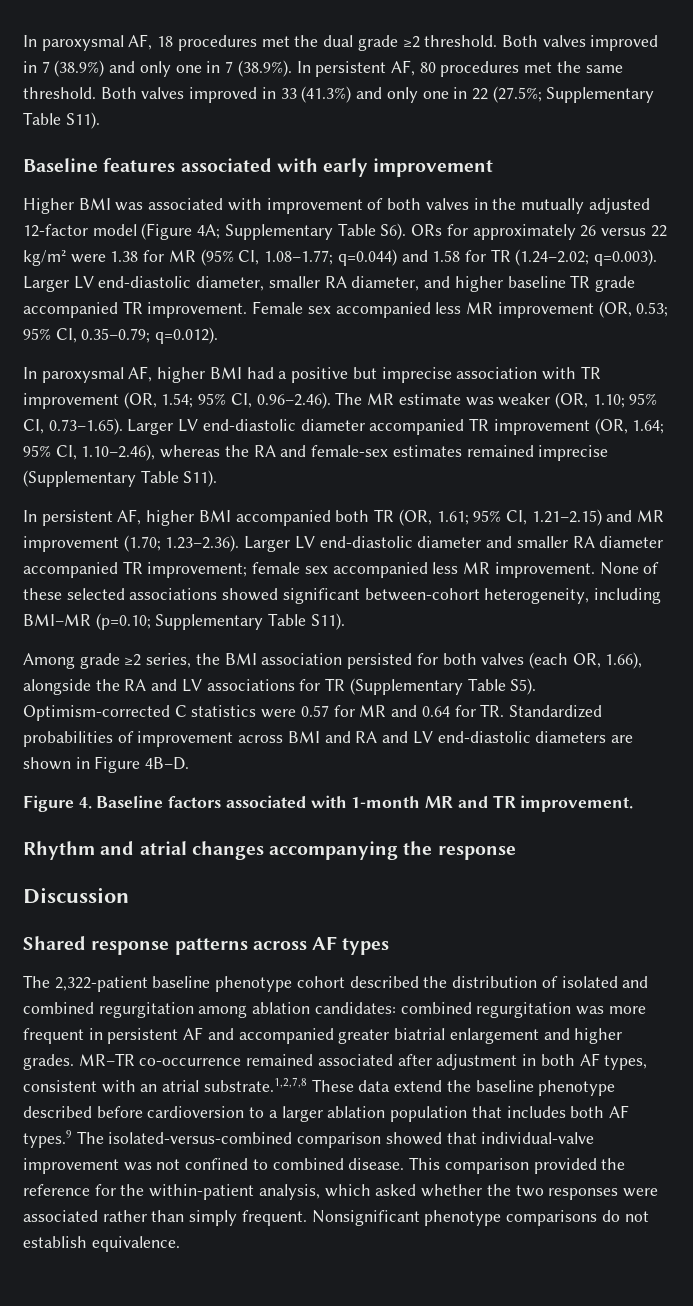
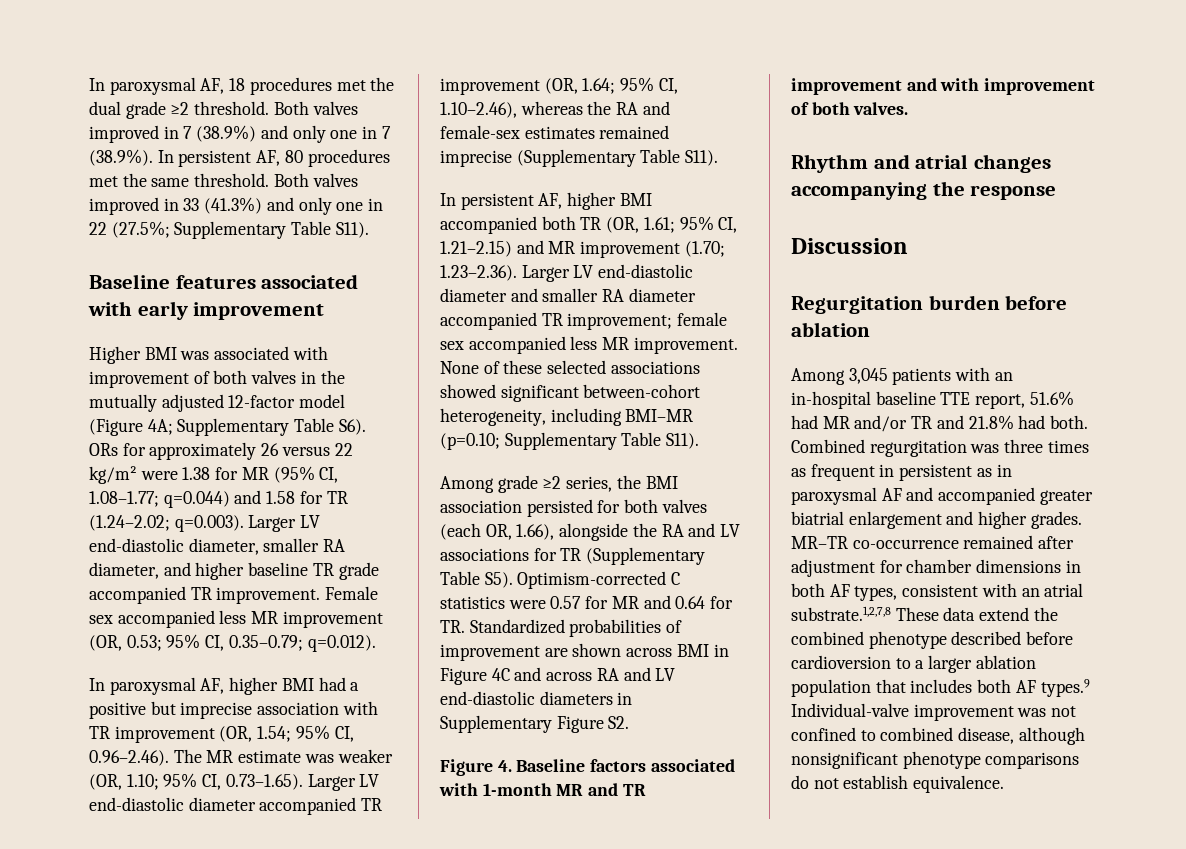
- Among grade ≥2 series, the BMI association persisted for both valves (each OR, 1.66), alongside the RA and LV associations for TR (Supplementary Table S5). Optimism-corrected C statistics were 0.57 for MR and 0.64 for TR. Standardized probabilities of improvement across BMI and RA and LV end-diastolic diameters are shown in Figure 4B–D.
+ Among grade ≥2 series, the BMI association persisted for both valves (each OR, 1.66), alongside the RA and LV associations for TR (Supplementary Table S5). Optimism-corrected C statistics were 0.57 for MR and 0.64 for TR. Standardized probabilities of improvement are shown across BMI in Figure 4C and across RA and LV end-diastolic diameters in Supplementary Figure S2.
- Figure 4. Baseline factors associated with 1-month MR and TR improvement.
+ Figure 4. Baseline factors associated with 1-month MR and TR improvement and with improvement of both valves.
- Shared response patterns across AF types
- The 2,322-patient baseline phenotype cohort described the distribution of isolated and combined regurgitation among ablation candidates: combined regurgitation was more frequent in persistent AF and accompanied greater biatrial enlargement and higher grades.
+ Regurgitation burden before ablation
+ Among 3,045 patients with an in-hospital baseline TTE report, 51.6% had MR and/or TR and 21.8% had both. Combined regurgitation was three times as frequent in persistent as in paroxysmal AF and accompanied greater biatrial enlargement and higher grades.
- MR–TR co-occurrence remained associated after adjustment in both AF types, consistent with an atrial substrate.1,2,7,8 These data extend the baseline phenotype described before cardioversion to a larger ablation population that includes both AF types.9 The isolated-versus-combined comparison showed that individual-valve improvement was not confined to combined disease. This comparison provided the reference for the within-patient analysis, which asked whether the two responses were associated rather than simply frequent. Nonsignificant phenotype comparisons do not establish equivalence.
+ MR–TR co-occurrence remained after adjustment for chamber dimensions in both AF types, consistent with an atrial substrate.1,2,7,8 These data extend the combined phenotype described before cardioversion to a larger ablation population that includes both AF types.9 Individual-valve improvement was not confined to combined disease, although nonsignificant phenotype comparisons do not establish equivalence.

